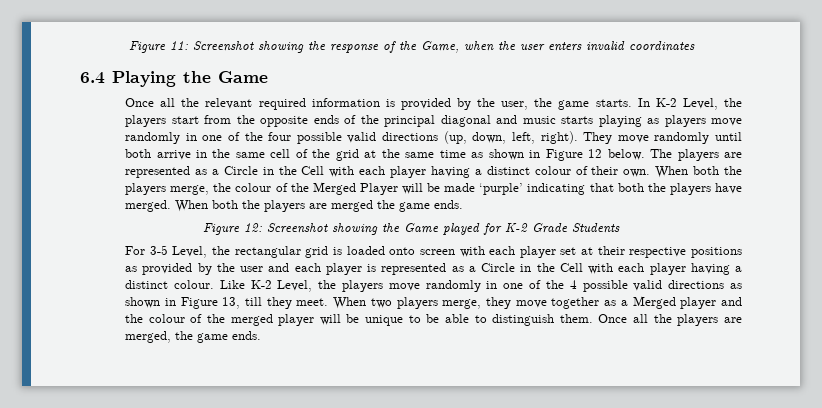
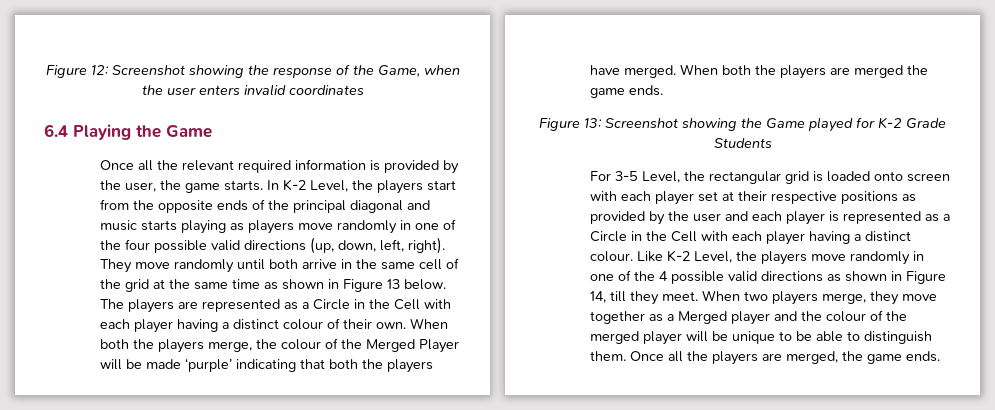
- Figure 11: Screenshot showing the response of the Game, when the user enters invalid coordinates
+ Figure 12: Screenshot showing the response of the Game, when the user enters invalid coordinates
- They move randomly until both arrive in the same cell of the grid at the same time as shown in Figure 12 below.
+ They move randomly until both arrive in the same cell of the grid at the same time as shown in Figure 13 below.
- Figure 12: Screenshot showing the Game played for K-2 Grade Students
+ Figure 13: Screenshot showing the Game played for K-2 Grade Students
- Like K-2 Level, the players move randomly in one of the 4 possible valid directions as shown in Figure 13, till they meet.
+ Like K-2 Level, the players move randomly in one of the 4 possible valid directions as shown in Figure 14, till they meet.

